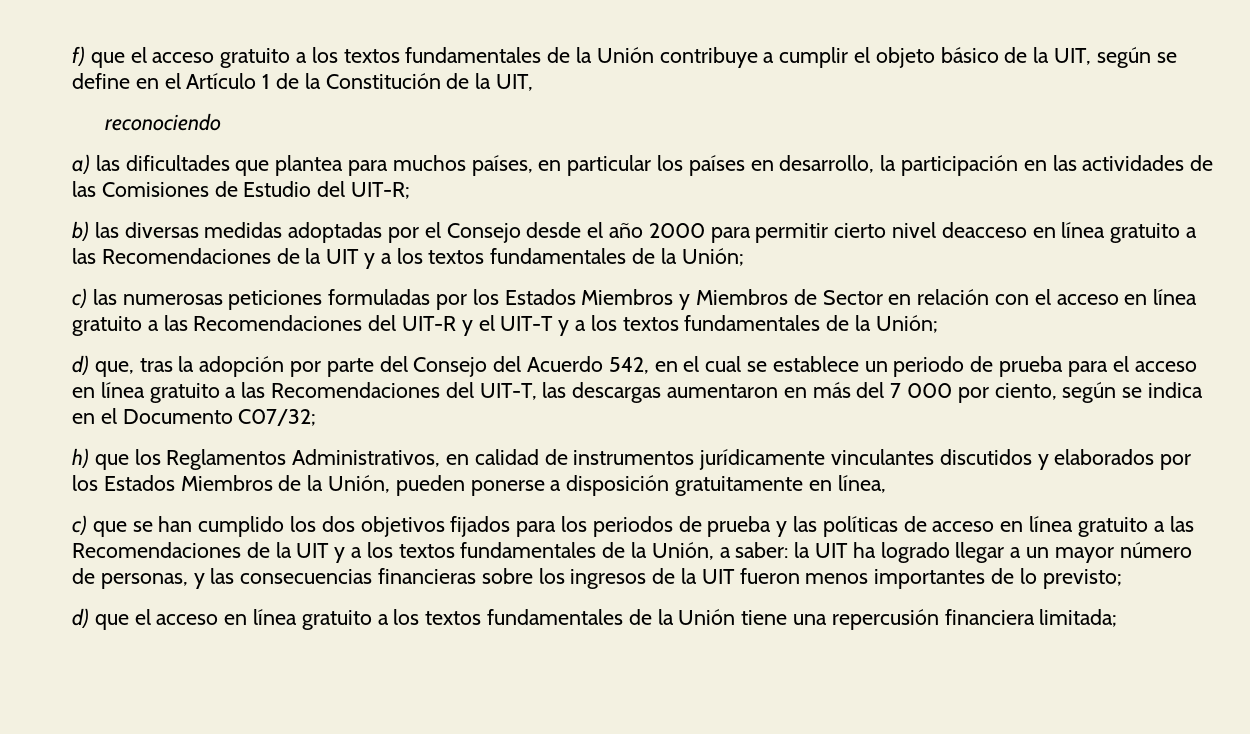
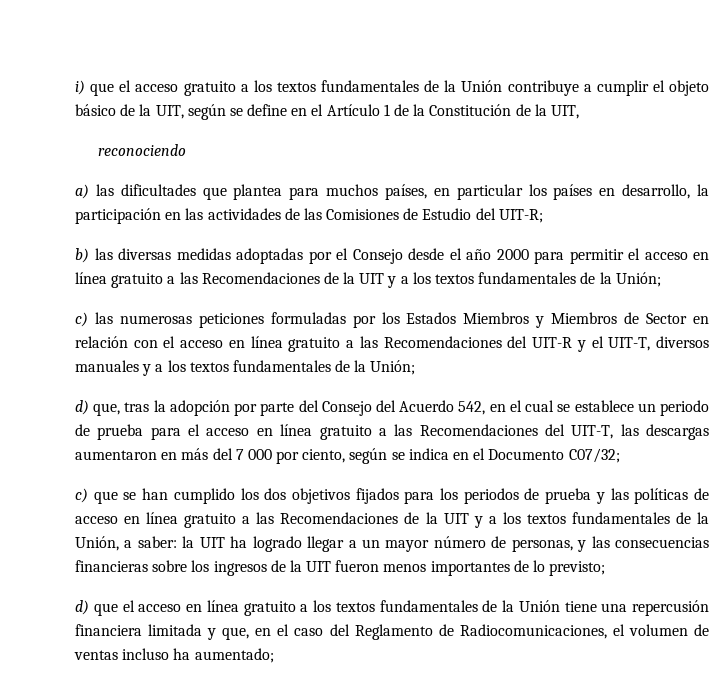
- f) que el acceso gratuito a los textos fundamentales de la Unión contribuye a cumplir el objeto básico de la UIT, según se define en el Artículo 1 de la Constitución de la UIT,
+ i) que el acceso gratuito a los textos fundamentales de la Unión contribuye a cumplir el objeto básico de la UIT, según se define en el Artículo 1 de la Constitución de la UIT,
- b) las diversas medidas adoptadas por el Consejo desde el año 2000 para permitir cierto nivel deacceso en línea gratuito a las Recomendaciones de la UIT y a los textos fundamentales de la Unión;
+ b) las diversas medidas adoptadas por el Consejo desde el año 2000 para permitir el acceso en línea gratuito a las Recomendaciones de la UIT y a los textos fundamentales de la Unión;
- c) las numerosas peticiones formuladas por los Estados Miembros y Miembros de Sector en relación con el acceso en línea gratuito a las Recomendaciones del UIT-R y el UIT-T y a los textos fundamentales de la Unión;
+ c) las numerosas peticiones formuladas por los Estados Miembros y Miembros de Sector en relación con el acceso en línea gratuito a las Recomendaciones del UIT-R y el UIT-T, diversos manuales y a los textos fundamentales de la Unión;
- h) que los Reglamentos Administrativos, en calidad de instrumentos jurídicamente vinculantes discutidos y elaborados por los Estados Miembros de la Unión, pueden ponerse a disposición gratuitamente en línea,
- d) que el acceso en línea gratuito a los textos fundamentales de la Unión tiene una repercusión financiera limitada;
+ d) que el acceso en línea gratuito a los textos fundamentales de la Unión tiene una repercusión financiera limitada y que, en el caso del Reglamento de Radiocomunicaciones, el volumen de ventas incluso ha aumentado;

